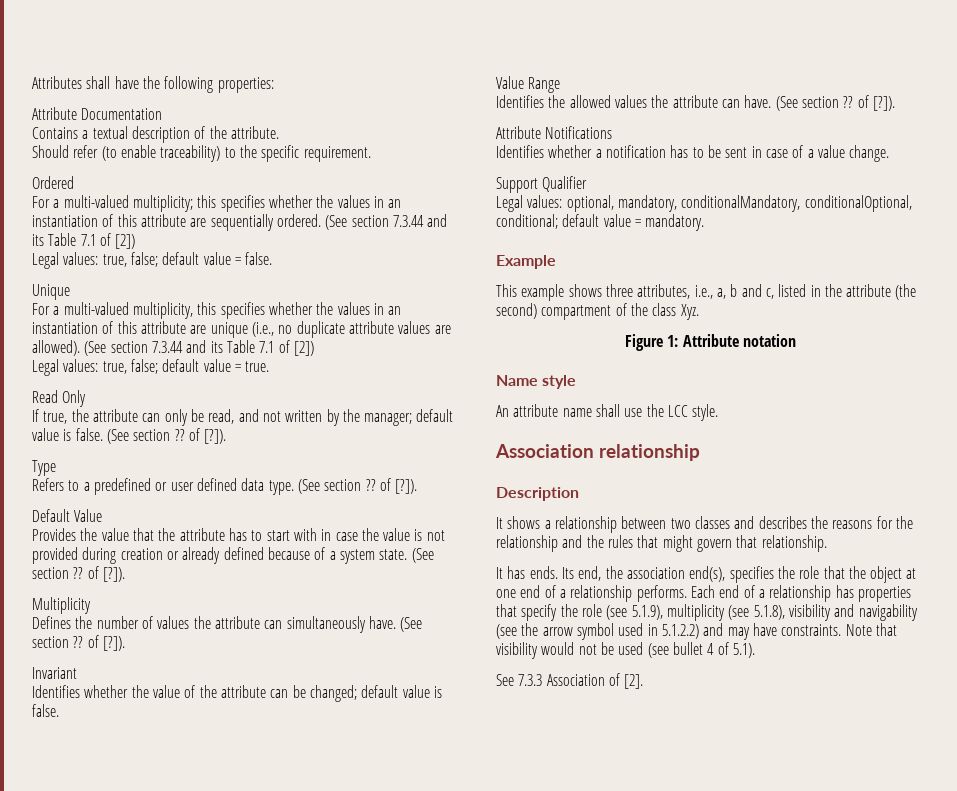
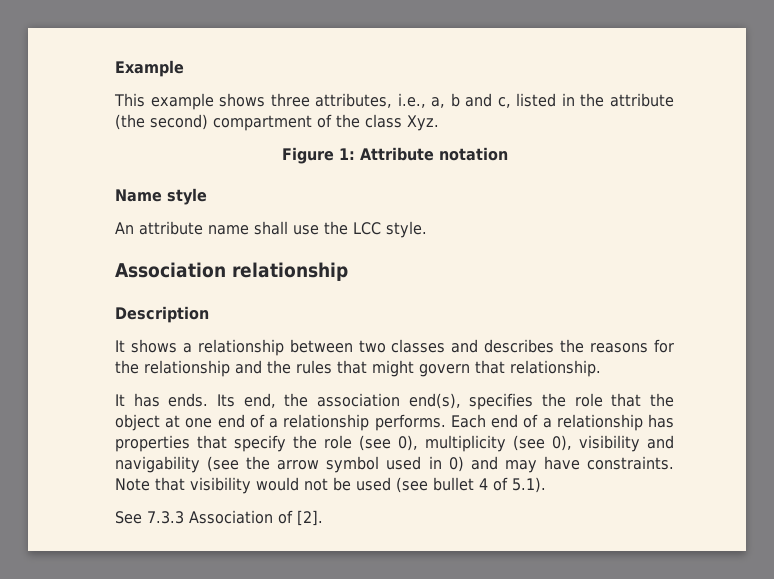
- Attributes shall have the following properties:
- Attribute Documentation
- Contains a textual description of the attribute.
- Should refer (to enable traceability) to the specific requirement.
- Ordered
- For a multi-valued multiplicity; this specifies whether the values in an instantiation of this attribute are sequentially ordered. (See section 7.3.44 and its Table 7.1 of [2])
- Legal values: true, false; default value = false.
- Unique
- For a multi-valued multiplicity, this specifies whether the values in an instantiation of this attribute are unique (i.e., no duplicate attribute values are allowed). (See section 7.3.44 and its Table 7.1 of [2])
- Legal values: true, false; default value = true.
- Read Only
- If true, the attribute can only be read, and not written by the manager; default value is false. (See section ?? of [?]).
- Type
- Refers to a predefined or user defined data type. (See section ?? of [?]).
- Default Value
- Provides the value that the attribute has to start with in case the value is not provided during creation or already defined because of a system state. (See section ?? of [?]).
- Multiplicity
- Defines the number of values the attribute can simultaneously have. (See section ?? of [?]).
- Invariant
- Identifies whether the value of the attribute can be changed; default value is false.
- Value Range
- Identifies the allowed values the attribute can have. (See section ?? of [?]).
- Attribute Notifications
- Identifies whether a notification has to be sent in case of a value change.
- Support Qualifier
- Legal values: optional, mandatory, conditionalMandatory, conditionalOptional, conditional; default value = mandatory.
- Each end of a relationship has properties that specify the role (see 5.1.9), multiplicity (see 5.1.8), visibility and navigability (see the arrow symbol used in 5.1.2.2) and may have constraints.
+ Each end of a relationship has properties that specify the role (see 0), multiplicity (see 0), visibility and navigability (see the arrow symbol used in 0) and may have constraints.

